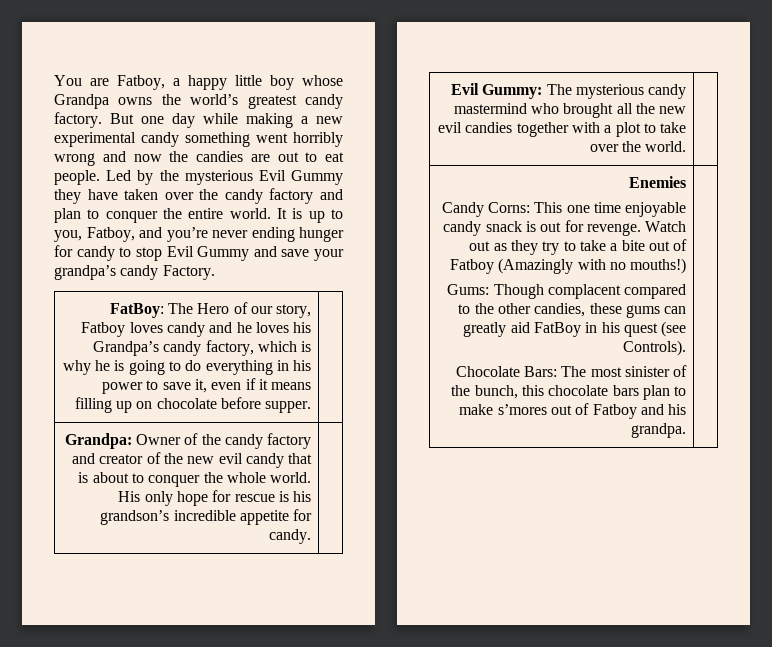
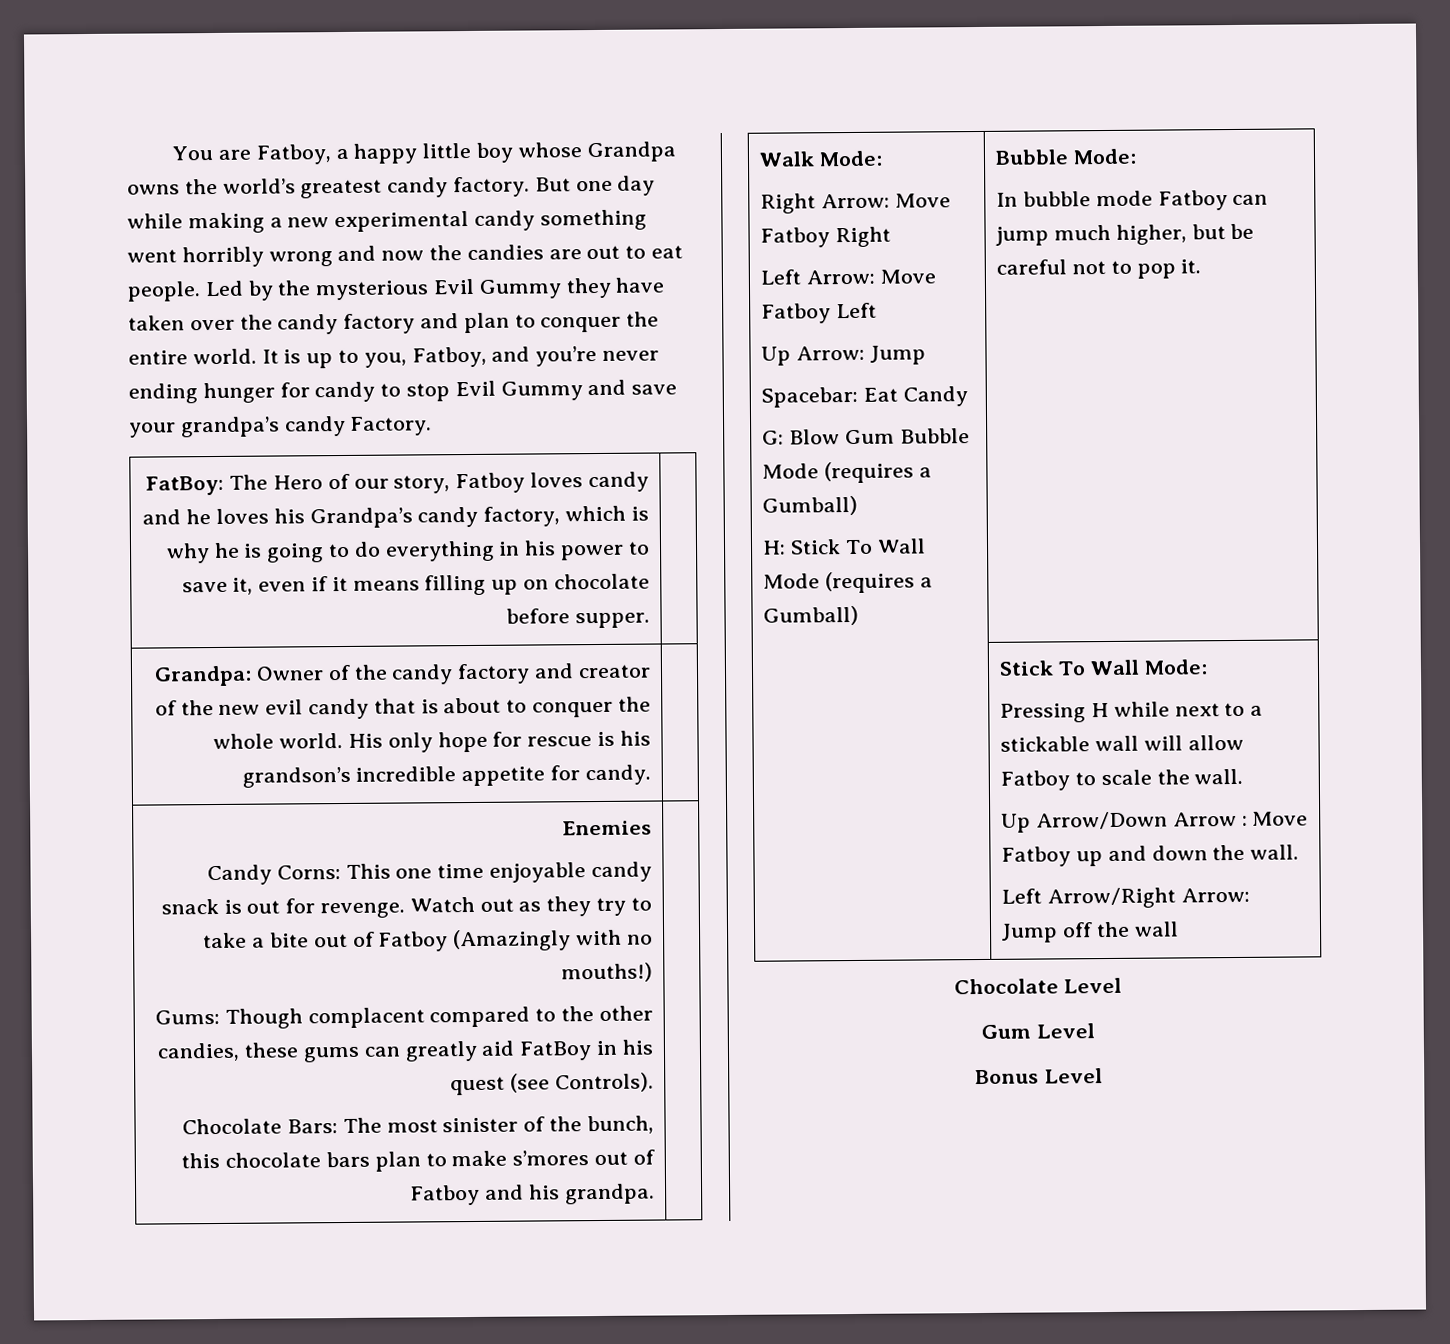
- Evil Gummy: The mysterious candy mastermind who brought all the new evil candies together with a plot to take over the world. |
+ Walk Mode:
+ Right Arrow: Move Fatboy Right
+ Left Arrow: Move Fatboy Left
+ Up Arrow: Jump
+ Spacebar: Eat Candy
+ G: Blow Gum Bubble Mode (requires a Gumball)
+ H: Stick To Wall Mode (requires a Gumball) | Bubble Mode:
+ In bubble mode Fatboy can jump much higher, but be careful not to pop it.
+ | Stick To Wall Mode:
+ Pressing H while next to a stickable wall will allow Fatboy to scale the wall.
+ Up Arrow/Down Arrow : Move Fatboy up and down the wall.
+ Left Arrow/Right Arrow: Jump off the wall
+ Chocolate Level
+ Gum Level
+ Bonus Level

